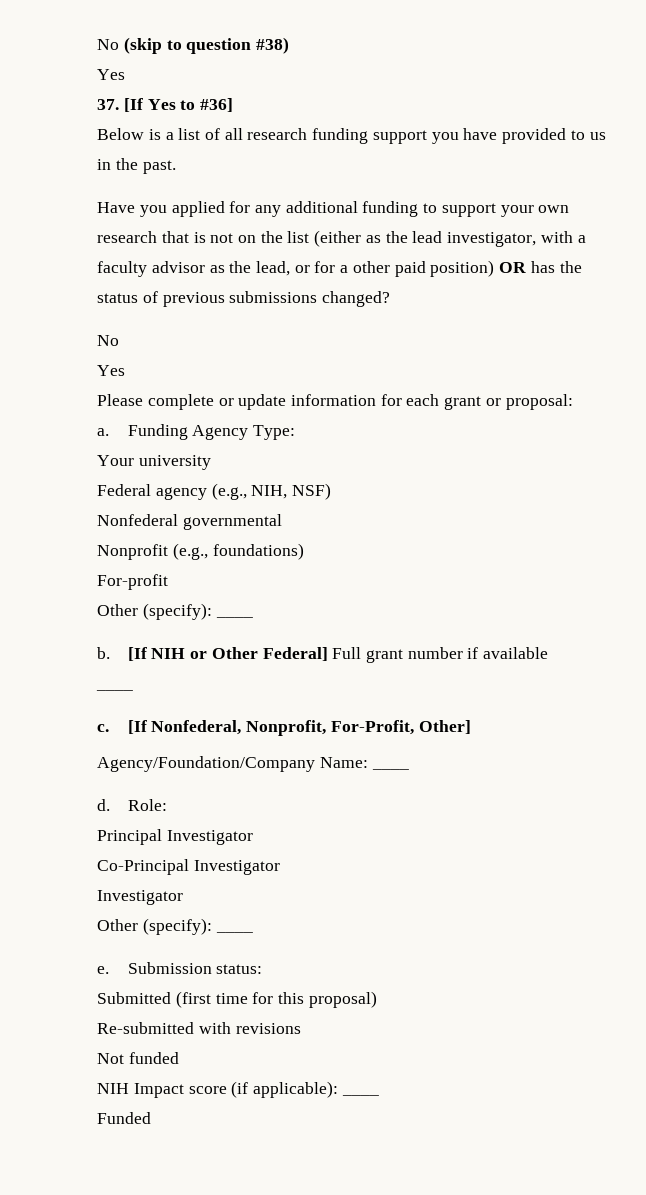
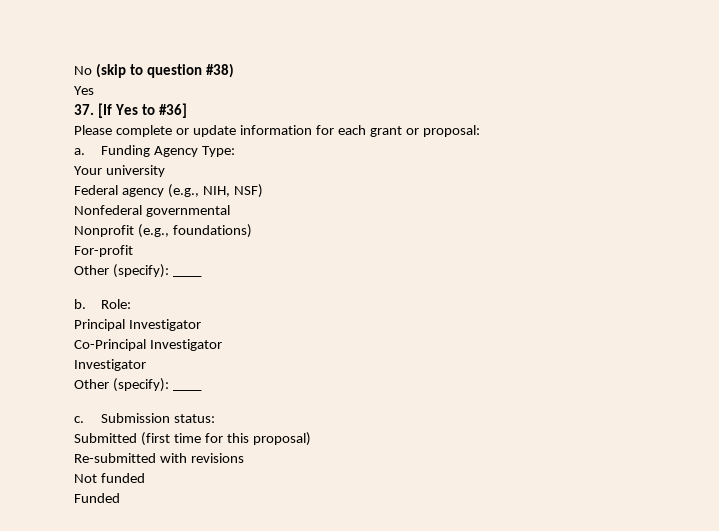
- Below is a list of all research funding support you have provided to us in the past.
- Have you applied for any additional funding to support your own research that is not on the list (either as the lead investigator, with a faculty advisor as the lead, or for a other paid position) OR has the status of previous submissions changed?
- No
- Yes
- [If NIH or Other Federal] Full grant number if available
- ____
- c. [If Nonfederal, Nonprofit, For-Profit, Other]
- Agency/Foundation/Company Name: ____
- d.
- e.
+ c.
- NIH Impact score (if applicable): ____

